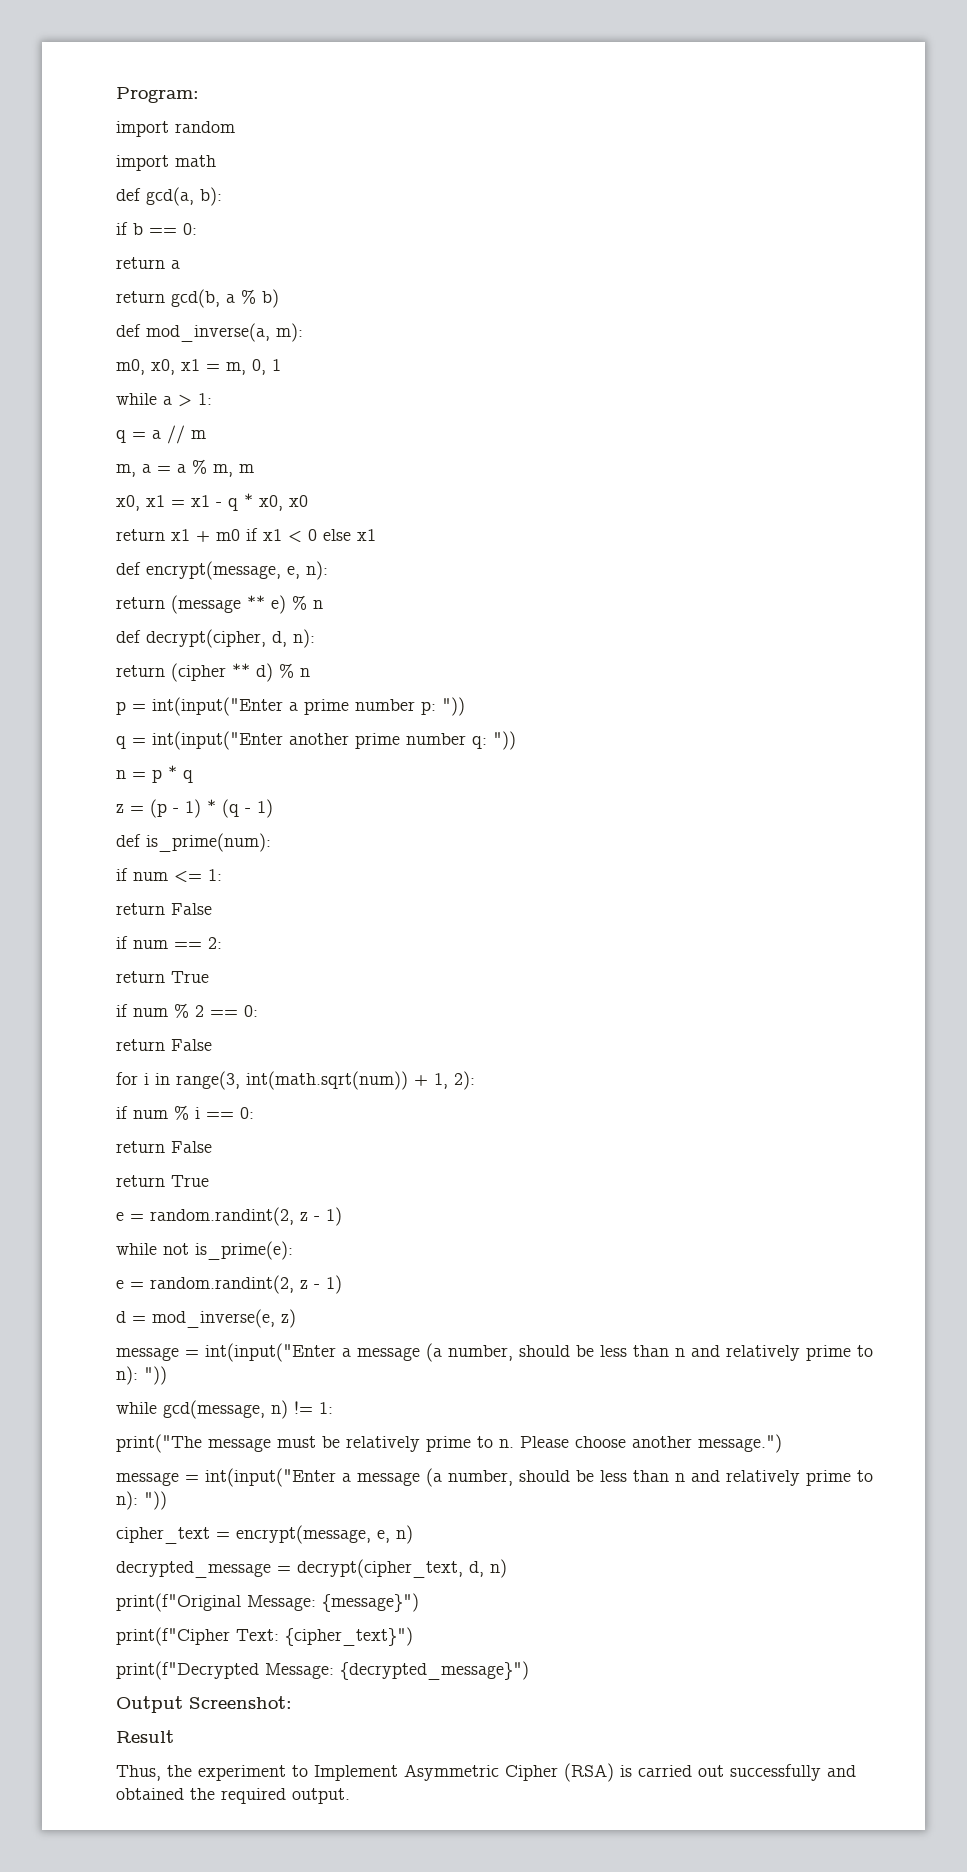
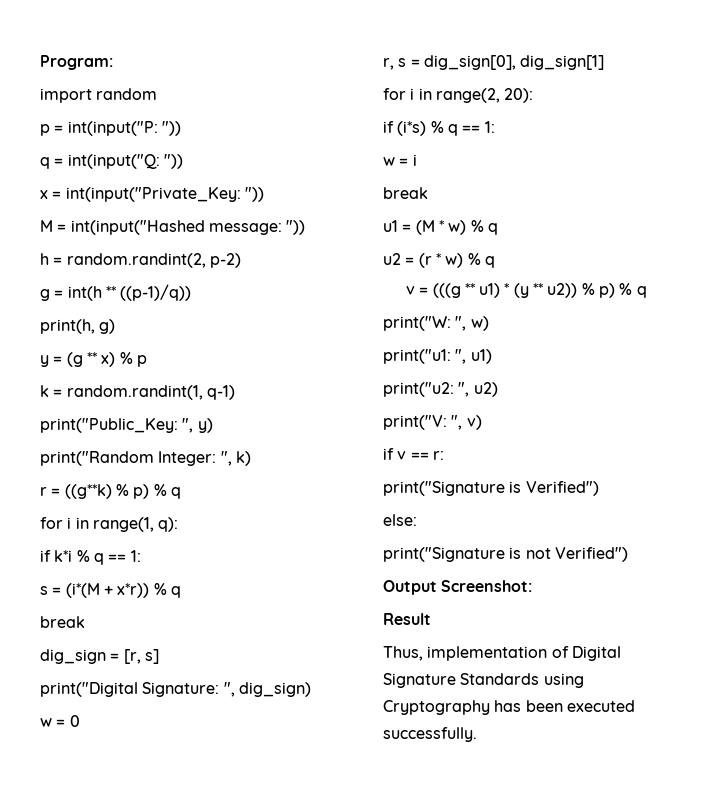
- import math
- def gcd(a, b):
- if b == 0:
- return a
- return gcd(b, a % b)
- def mod_inverse(a, m):
- m0, x0, x1 = m, 0, 1
- while a > 1:
- q = a // m
- m, a = a % m, m
- x0, x1 = x1 - q * x0, x0
- return x1 + m0 if x1 < 0 else x1
- def encrypt(message, e, n):
- return (message ** e) % n
- def decrypt(cipher, d, n):
- return (cipher ** d) % n
- p = int(input("Enter a prime number p: "))
- q = int(input("Enter another prime number q: "))
- n = p * q
- z = (p - 1) * (q - 1)
- def is_prime(num):
- if num <= 1:
- return False
- if num == 2:
- return True
- if num % 2 == 0:
- return False
- for i in range(3, int(math.sqrt(num)) + 1, 2):
- if num % i == 0:
- return False
- return True
- e = random.randint(2, z - 1)
- while not is_prime(e):
- e = random.randint(2, z - 1)
- d = mod_inverse(e, z)
- message = int(input("Enter a message (a number, should be less than n and relatively prime to n): "))
- while gcd(message, n) != 1:
- print("The message must be relatively prime to n. Please choose another message.")
- message = int(input("Enter a message (a number, should be less than n and relatively prime to n): "))
- cipher_text = encrypt(message, e, n)
- decrypted_message = decrypt(cipher_text, d, n)
- print(f"Original Message: {message}")
- print(f"Cipher Text: {cipher_text}")
- print(f"Decrypted Message: {decrypted_message}")
+ p = int(input("P: "))
+ q = int(input("Q: "))
+ x = int(input("Private_Key: "))
+ M = int(input("Hashed message: "))
+ h = random.randint(2, p-2)
+ g = int(h ** ((p-1)/q))
+ print(h, g)
+ y = (g ** x) % p
+ k = random.randint(1, q-1)
+ print("Public_Key: ", y)
+ print("Random Integer: ", k)
+ r = ((g**k) % p) % q
+ for i in range(1, q):
+ if k*i % q == 1:
+ s = (i*(M + x*r)) % q
+ break
+ dig_sign = [r, s]
+ print("Digital Signature: ", dig_sign)
+ w = 0
+ r, s = dig_sign[0], dig_sign[1]
+ for i in range(2, 20):
+ if (i*s) % q == 1:
+ w = i
+ break
+ u1 = (M * w) % q
+ u2 = (r * w) % q
+ v = (((g ** u1) * (y ** u2)) % p) % q
+ print("W: ", w)
+ print("u1: ", u1)
+ print("u2: ", u2)
+ print("V: ", v)
+ if v == r:
+ print("Signature is Verified")
+ else:
+ print("Signature is not Verified")
  Output Screenshot:
  Result
- Thus, the experiment to Implement Asymmetric Cipher (RSA) is carried out successfully and obtained the required output.
+ Thus, implementation of Digital Signature Standards using Cryptography has been executed successfully.

